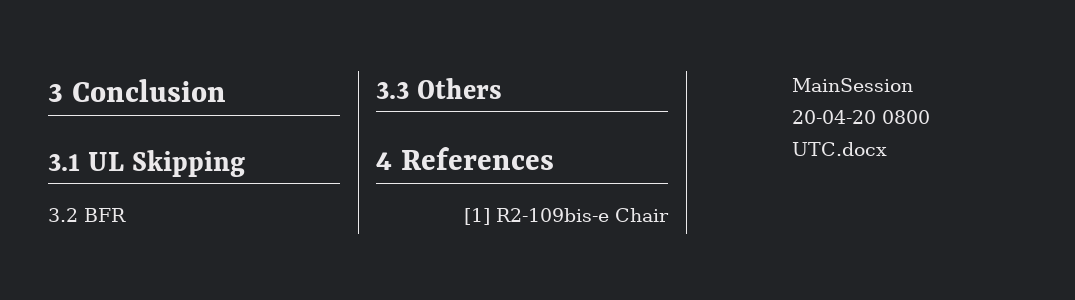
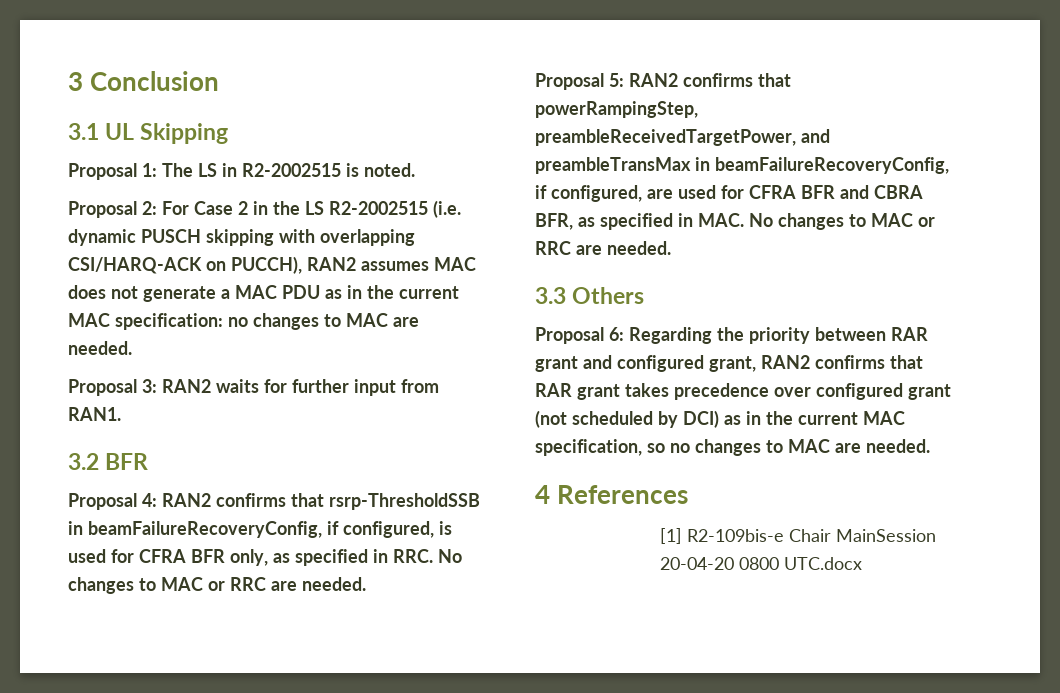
+ Proposal 1: The LS in R2-2002515 is noted.
+ Proposal 2: For Case 2 in the LS R2-2002515 (i.e. dynamic PUSCH skipping with overlapping CSI/HARQ-ACK on PUCCH), RAN2 assumes MAC does not generate a MAC PDU as in the current MAC specification: no changes to MAC are needed.
+ Proposal 3: RAN2 waits for further input from RAN1.
  3.2 BFR
+ Proposal 4: RAN2 confirms that rsrp-ThresholdSSB in beamFailureRecoveryConfig, if configured, is used for CFRA BFR only, as specified in RRC. No changes to MAC or RRC are needed.
+ Proposal 5: RAN2 confirms that powerRampingStep, preambleReceivedTargetPower, and preambleTransMax in beamFailureRecoveryConfig, if configured, are used for CFRA BFR and CBRA BFR, as specified in MAC. No changes to MAC or RRC are needed.
  3.3 Others
+ Proposal 6: Regarding the priority between RAR grant and configured grant, RAN2 confirms that RAR grant takes precedence over configured grant (not scheduled by DCI) as in the current MAC specification, so no changes to MAC are needed.

